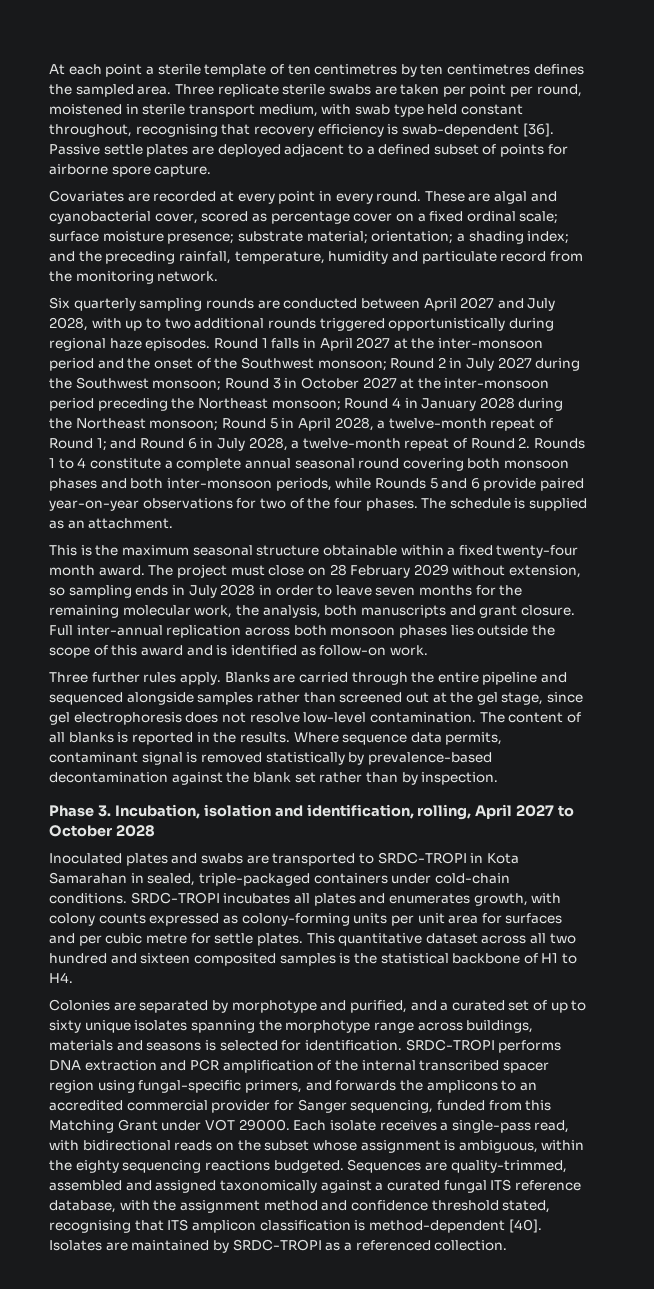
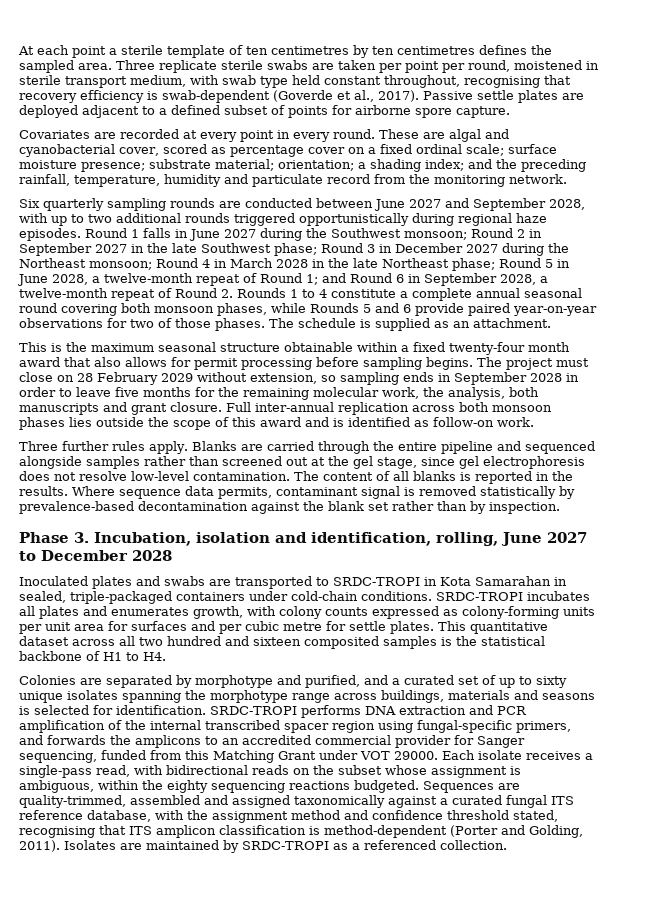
- Three replicate sterile swabs are taken per point per round, moistened in sterile transport medium, with swab type held constant throughout, recognising that recovery efficiency is swab-dependent [36].
+ Three replicate sterile swabs are taken per point per round, moistened in sterile transport medium, with swab type held constant throughout, recognising that recovery efficiency is swab-dependent (Goverde et al., 2017).
- Six quarterly sampling rounds are conducted between April 2027 and July 2028, with up to two additional rounds triggered opportunistically during regional haze episodes.
+ Six quarterly sampling rounds are conducted between June 2027 and September 2028, with up to two additional rounds triggered opportunistically during regional haze episodes.
- Round 1 falls in April 2027 at the inter-monsoon period and the onset of the Southwest monsoon;
+ Round 1 falls in June 2027 during the Southwest monsoon;
- Round 2 in July 2027 during the Southwest monsoon; Round 3 in October 2027 at the inter-monsoon period preceding the Northeast monsoon;
+ Round 2 in September 2027 in the late Southwest phase; Round 3 in December 2027 during the Northeast monsoon;
- Round 4 in January 2028 during the Northeast monsoon;
+ Round 4 in March 2028 in the late Northeast phase;
- Round 5 in April 2028, a twelve-month repeat of Round 1;
+ Round 5 in June 2028, a twelve-month repeat of Round 1;
- and Round 6 in July 2028, a twelve-month repeat of Round 2. Rounds 1 to 4 constitute a complete annual seasonal round covering both monsoon phases and both inter-monsoon periods, while Rounds 5 and 6 provide paired year-on-year observations for two of the four phases.
+ and Round 6 in September 2028, a twelve-month repeat of Round 2. Rounds 1 to 4 constitute a complete annual seasonal round covering both monsoon phases, while Rounds 5 and 6 provide paired year-on-year observations for two of those phases.
- This is the maximum seasonal structure obtainable within a fixed twenty-four month award.
+ This is the maximum seasonal structure obtainable within a fixed twenty-four month award that also allows for permit processing before sampling begins.
- The project must close on 28 February 2029 without extension, so sampling ends in July 2028 in order to leave seven months for the remaining molecular work, the analysis, both manuscripts and grant closure.
+ The project must close on 28 February 2029 without extension, so sampling ends in September 2028 in order to leave five months for the remaining molecular work, the analysis, both manuscripts and grant closure.
- Phase 3. Incubation, isolation and identification, rolling, April 2027 to October 2028
+ Phase 3. Incubation, isolation and identification, rolling, June 2027 to December 2028
- Sequences are quality-trimmed, assembled and assigned taxonomically against a curated fungal ITS reference database, with the assignment method and confidence threshold stated, recognising that ITS amplicon classification is method-dependent [40].
+ Sequences are quality-trimmed, assembled and assigned taxonomically against a curated fungal ITS reference database, with the assignment method and confidence threshold stated, recognising that ITS amplicon classification is method-dependent (Porter and Golding, 2011).

